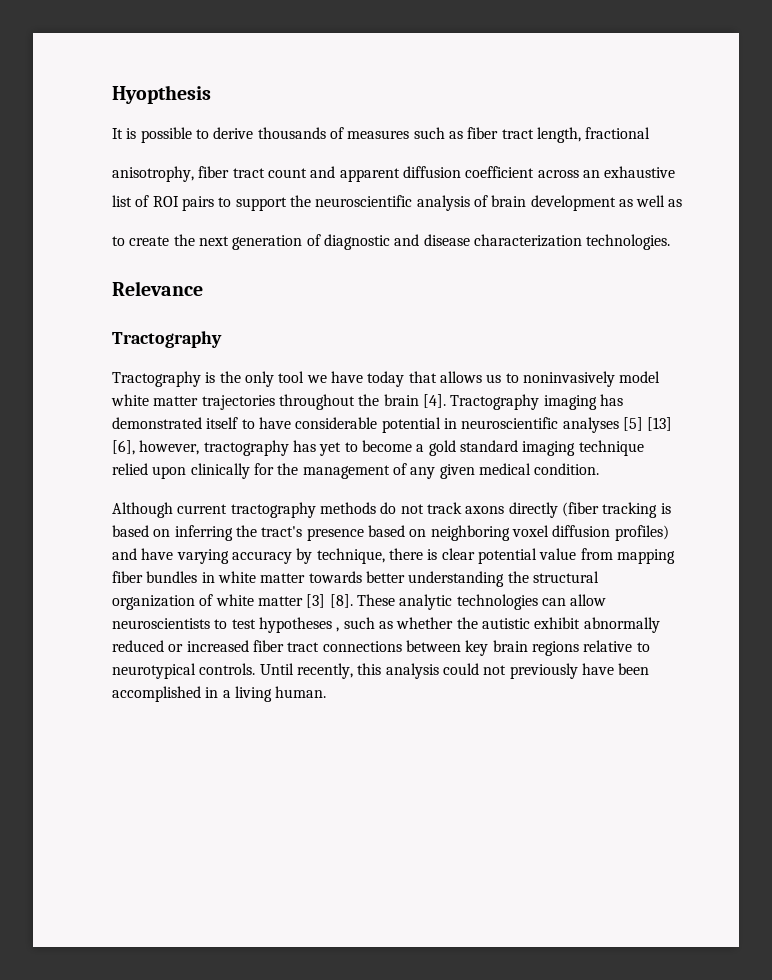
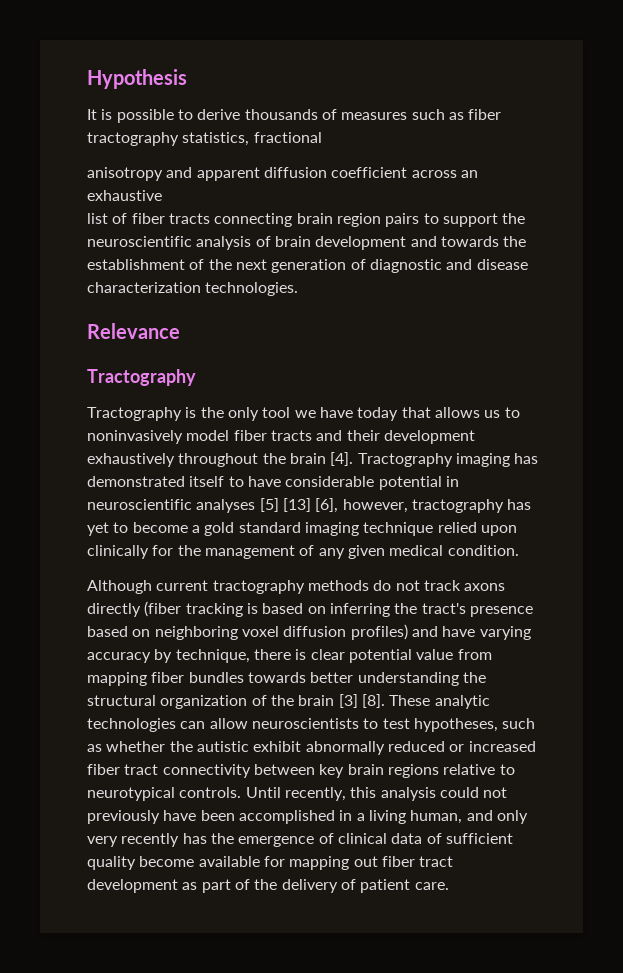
- Hyopthesis
+ Hypothesis
- It is possible to derive thousands of measures such as fiber tract length, fractional
+ It is possible to derive thousands of measures such as fiber tractography statistics, fractional
- anisotrophy, fiber tract count and apparent diffusion coefficient across an exhaustive
+ anisotropy and apparent diffusion coefficient across an exhaustive
- list of ROI pairs to support the neuroscientific analysis of brain development as well as
- to create the next generation of diagnostic and disease characterization technologies.
+ list of fiber tracts connecting brain region pairs to support the neuroscientific analysis of brain development and towards the establishment of the next generation of diagnostic and disease characterization technologies.
- Tractography is the only tool we have today that allows us to noninvasively model white matter trajectories throughout the brain [4].
+ Tractography is the only tool we have today that allows us to noninvasively model fiber tracts and their development exhaustively throughout the brain [4].
- Although current tractography methods do not track axons directly (fiber tracking is based on inferring the tract's presence based on neighboring voxel diffusion profiles) and have varying accuracy by technique, there is clear potential value from mapping fiber bundles in white matter towards better understanding the structural organization of white matter [3] [8].
+ Although current tractography methods do not track axons directly (fiber tracking is based on inferring the tract's presence based on neighboring voxel diffusion profiles) and have varying accuracy by technique, there is clear potential value from mapping fiber bundles towards better understanding the structural organization of the brain [3] [8].
- These analytic technologies can allow neuroscientists to test hypotheses , such as whether the autistic exhibit abnormally reduced or increased fiber tract connections between key brain regions relative to neurotypical controls.
+ These analytic technologies can allow neuroscientists to test hypotheses, such as whether the autistic exhibit abnormally reduced or increased fiber tract connectivity between key brain regions relative to neurotypical controls.
- Until recently, this analysis could not previously have been accomplished in a living human.
+ Until recently, this analysis could not previously have been accomplished in a living human, and only very recently has the emergence of clinical data of sufficient quality become available for mapping out fiber tract development as part of the delivery of patient care.

